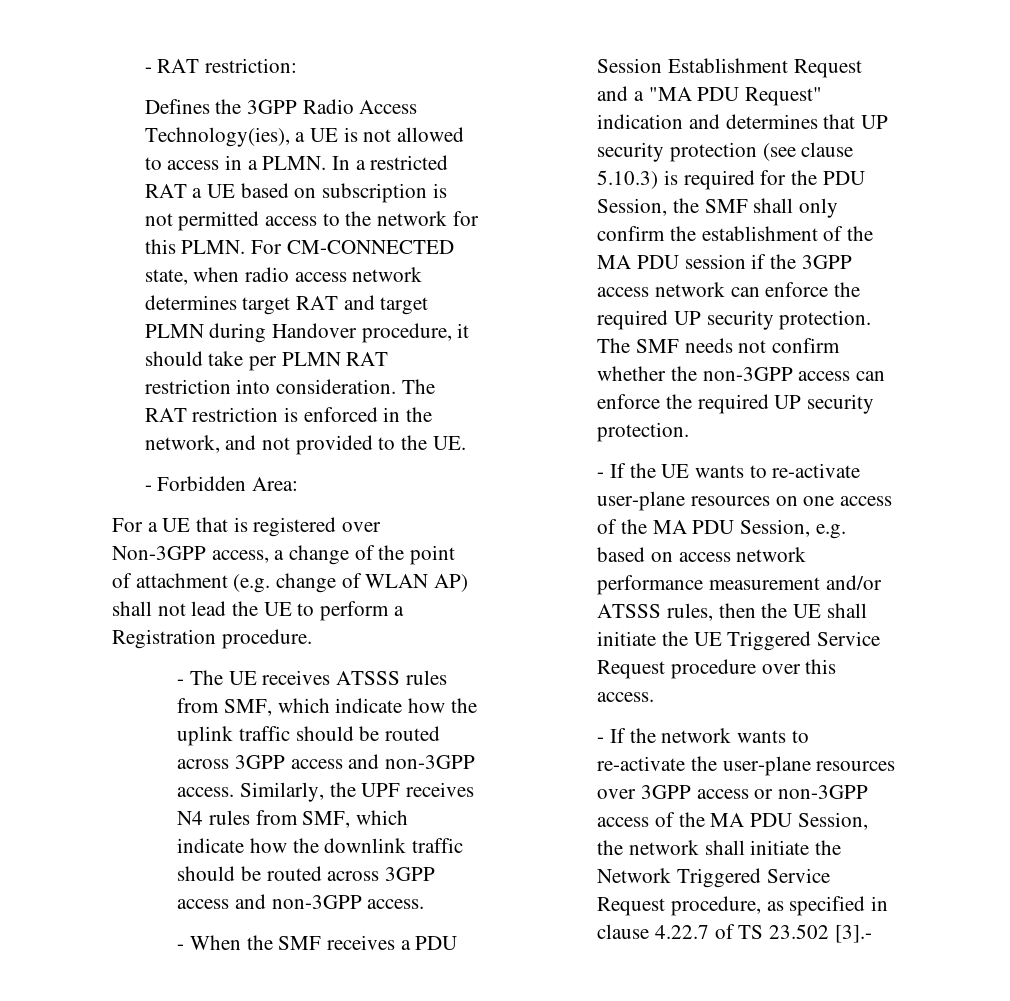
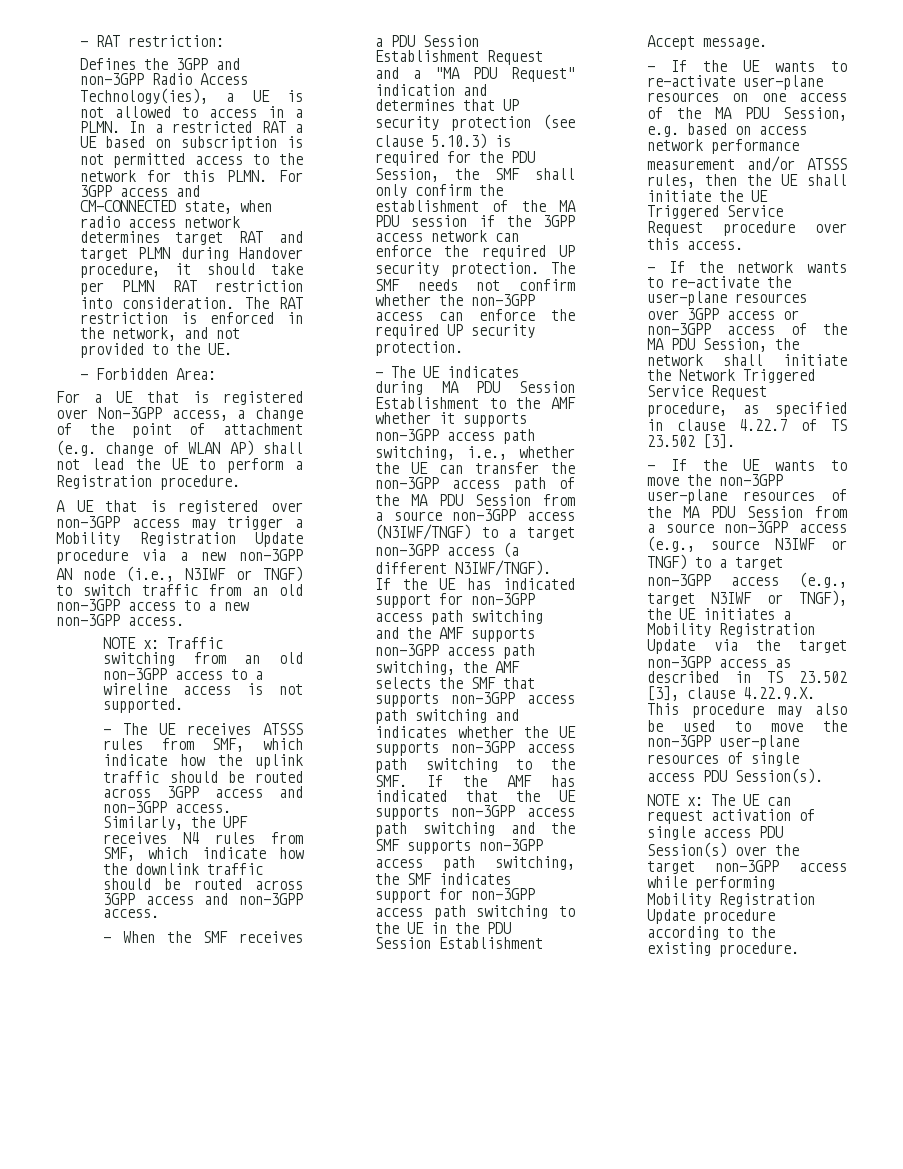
- Defines the 3GPP Radio Access Technology(ies), a UE is not allowed to access in a PLMN.
+ Defines the 3GPP and non-3GPP Radio Access Technology(ies), a UE is not allowed to access in a PLMN.
- For CM-CONNECTED state, when radio access network determines target RAT and target PLMN during Handover procedure, it should take per PLMN RAT restriction into consideration.
+ For 3GPP access and CM-CONNECTED state, when radio access network determines target RAT and target PLMN during Handover procedure, it should take per PLMN RAT restriction into consideration.
+ A UE that is registered over non-3GPP access may trigger a Mobility Registration Update procedure via a new non-3GPP AN node (i.e., N3IWF or TNGF) to switch traffic from an old non-3GPP access to a new non-3GPP access.
+ NOTE x: Traffic switching from an old non-3GPP access to a wireline access is not supported.
+ - The UE indicates during MA PDU Session Establishment to the AMF whether it supports non-3GPP access path switching, i.e., whether the UE can transfer the non-3GPP access path of the MA PDU Session from a source non-3GPP access (N3IWF/TNGF) to a target non-3GPP access (a different N3IWF/TNGF). If the UE has indicated support for non-3GPP access path switching and the AMF supports non-3GPP access path switching, the AMF selects the SMF that supports non-3GPP access path switching and indicates whether the UE supports non-3GPP access path switching to the SMF. If the AMF has indicated that the UE supports non-3GPP access path switching and the SMF supports non-3GPP access path switching, the SMF indicates support for non-3GPP access path switching to the UE in the PDU Session Establishment Accept message.
- - If the network wants to re-activate the user-plane resources over 3GPP access or non-3GPP access of the MA PDU Session, the network shall initiate the Network Triggered Service Request procedure, as specified in clause 4.22.7 of TS 23.502 [3].-
+ - If the network wants to re-activate the user-plane resources over 3GPP access or non-3GPP access of the MA PDU Session, the network shall initiate the Network Triggered Service Request procedure, as specified in clause 4.22.7 of TS 23.502 [3].
+ - If the UE wants to move the non-3GPP user-plane resources of the MA PDU Session from a source non-3GPP access (e.g., source N3IWF or TNGF) to a target non-3GPP access (e.g., target N3IWF or TNGF), the UE initiates a Mobility Registration Update via the target non-3GPP access as described in TS 23.502 [3], clause 4.22.9.X. This procedure may also be used to move the non-3GPP user-plane resources of single access PDU Session(s).
+ NOTE x: The UE can request activation of single access PDU Session(s) over the target non-3GPP access while performing Mobility Registration Update procedure according to the existing procedure.

